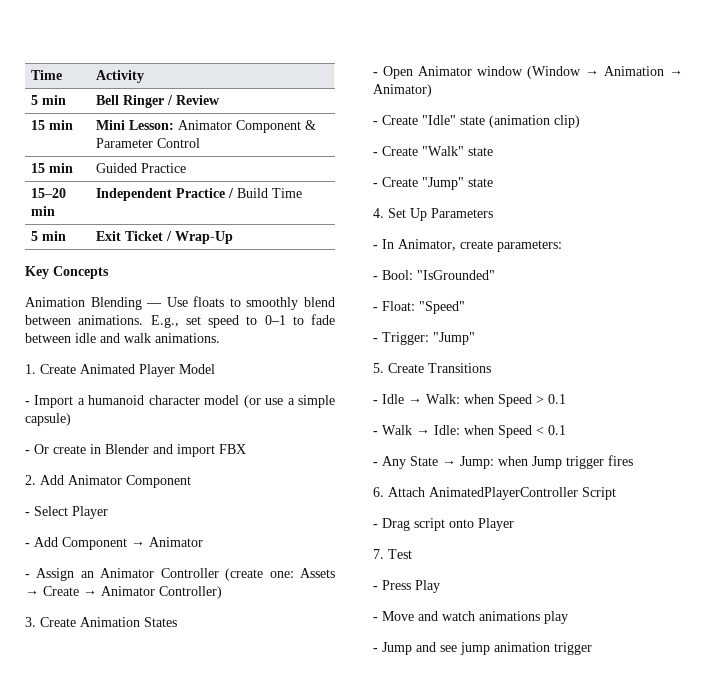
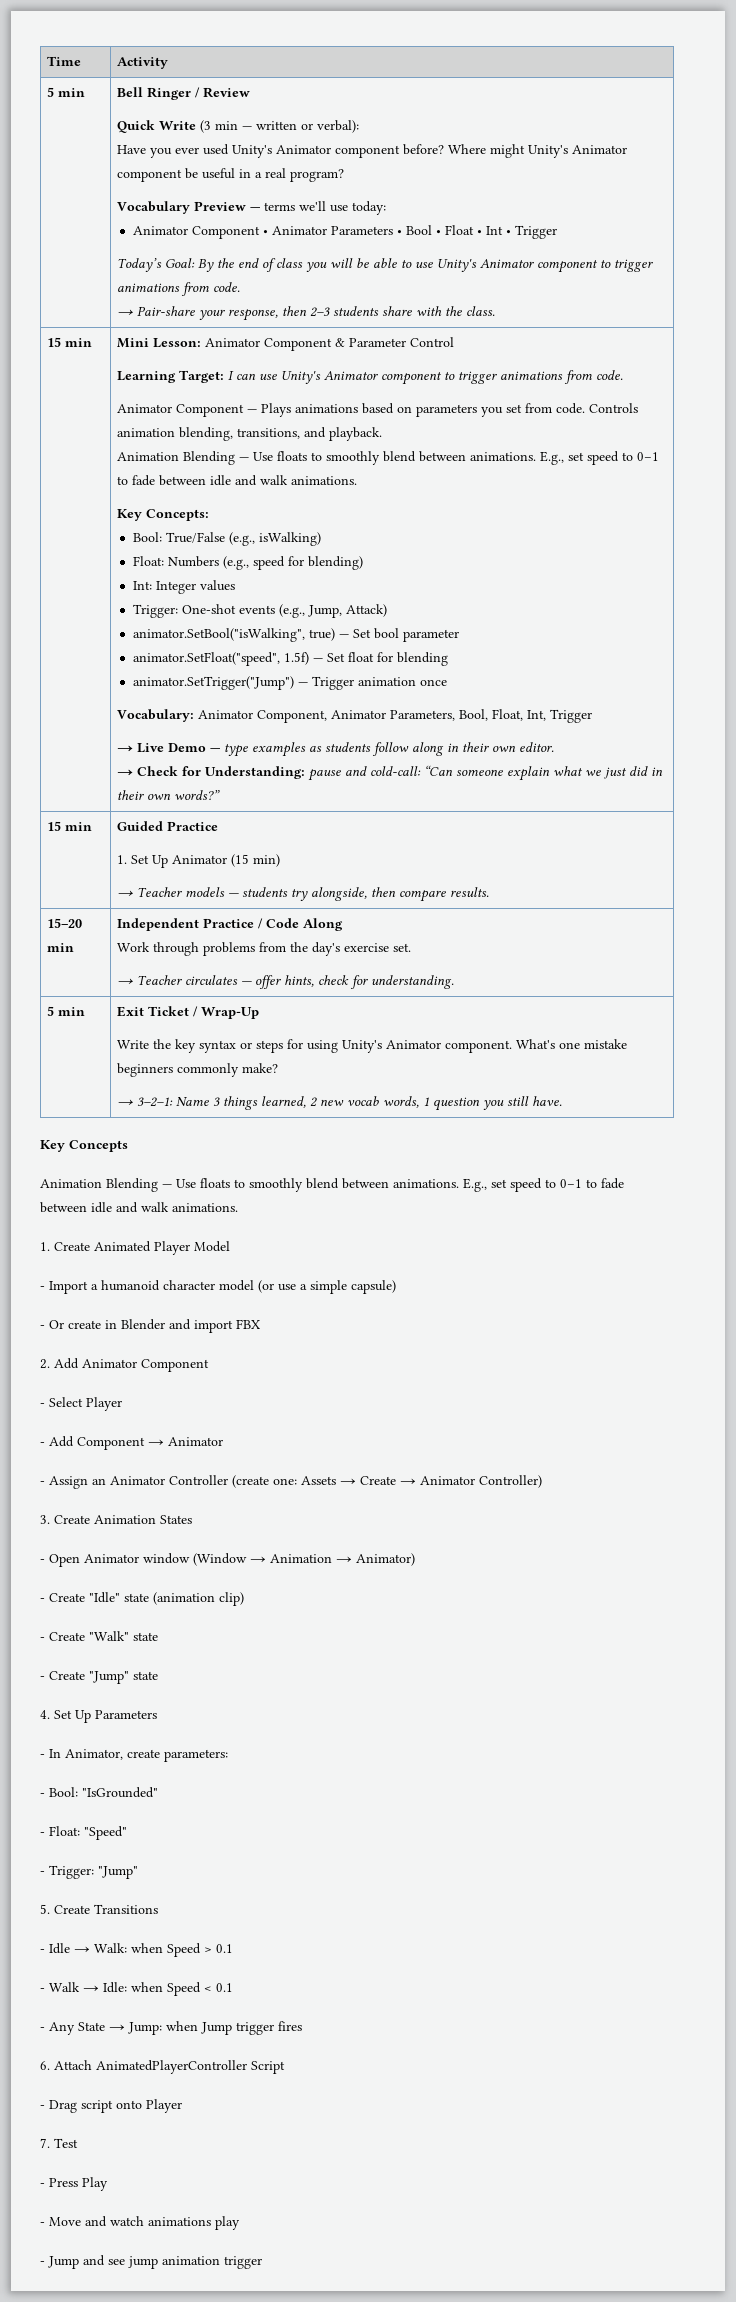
+ Quick Write (3 min — written or verbal):
+ Have you ever used Unity's Animator component before? Where might Unity's Animator component be useful in a real program?
+ Vocabulary Preview — terms we'll use today:
+ Animator Component • Animator Parameters • Bool • Float • Int • Trigger
+ Today’s Goal: By the end of class you will be able to use Unity's Animator component to trigger animations from code.
+ → Pair-share your response, then 2–3 students share with the class.
+ Learning Target: I can use Unity's Animator component to trigger animations from code.
+ Animator Component — Plays animations based on parameters you set from code. Controls animation blending, transitions, and playback.
+ Animation Blending — Use floats to smoothly blend between animations. E.g., set speed to 0–1 to fade between idle and walk animations.
+ Key Concepts:
+ Bool: True/False (e.g., isWalking)
+ Float: Numbers (e.g., speed for blending)
+ Int: Integer values
+ Trigger: One-shot events (e.g., Jump, Attack)
+ animator.SetBool("isWalking", true) — Set bool parameter
+ animator.SetFloat("speed", 1.5f) — Set float for blending
+ animator.SetTrigger("Jump") — Trigger animation once
+ Vocabulary: Animator Component, Animator Parameters, Bool, Float, Int, Trigger
+ → Live Demo — type examples as students follow along in their own editor.
+ → Check for Understanding: pause and cold-call: “Can someone explain what we just did in their own words?”
  15 min | Guided Practice
+ 1. Set Up Animator (15 min)
+ → Teacher models — students try alongside, then compare results.
- 15–20 min | Independent Practice / Build Time
+ 15–20 min | Independent Practice / Code Along
+ Work through problems from the day's exercise set.
+ → Teacher circulates — offer hints, check for understanding.
  5 min | Exit Ticket / Wrap-Up
+ Write the key syntax or steps for using Unity's Animator component. What's one mistake beginners commonly make?
+ → 3–2–1: Name 3 things learned, 2 new vocab words, 1 question you still have.

